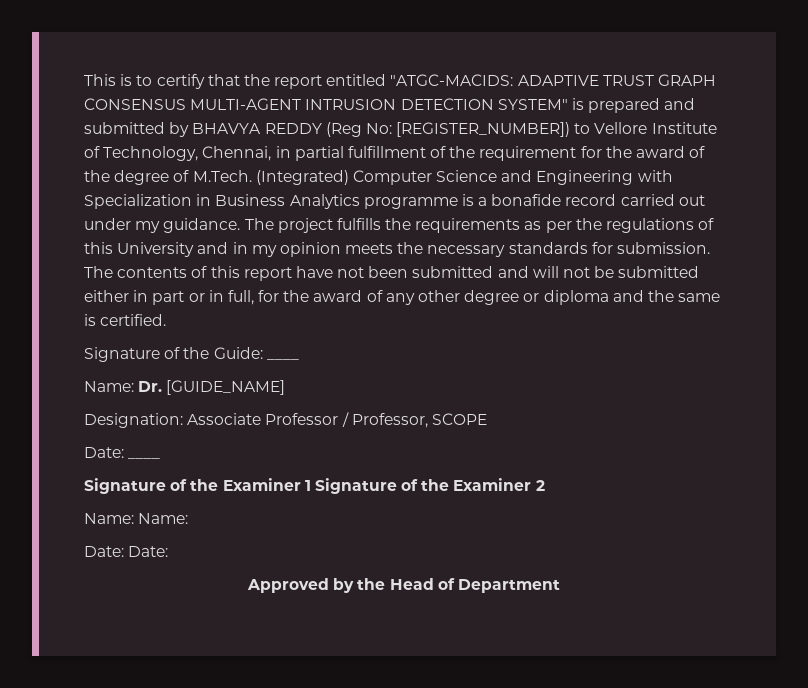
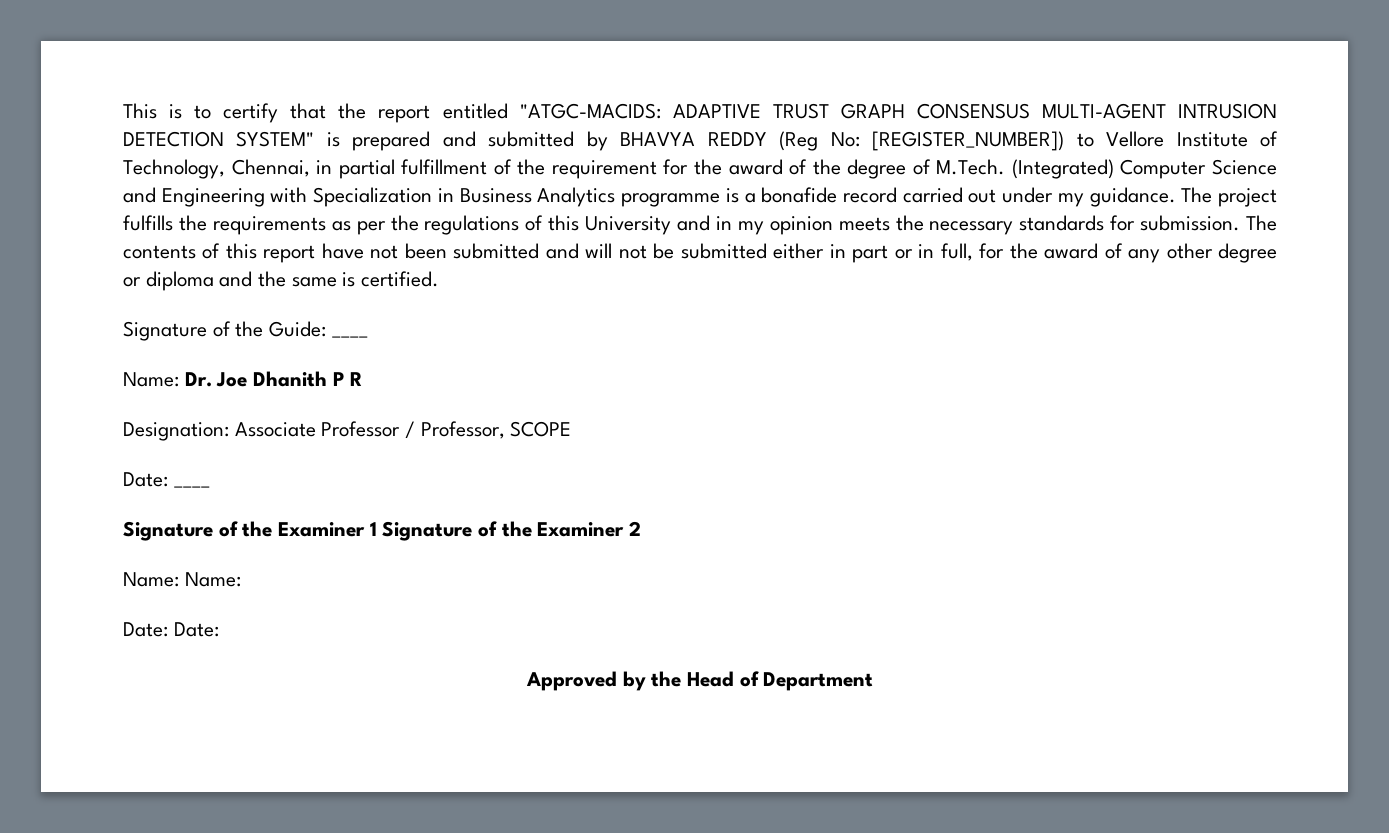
- Name: Dr. [GUIDE_NAME]
+ Name: Dr. Joe Dhanith P R

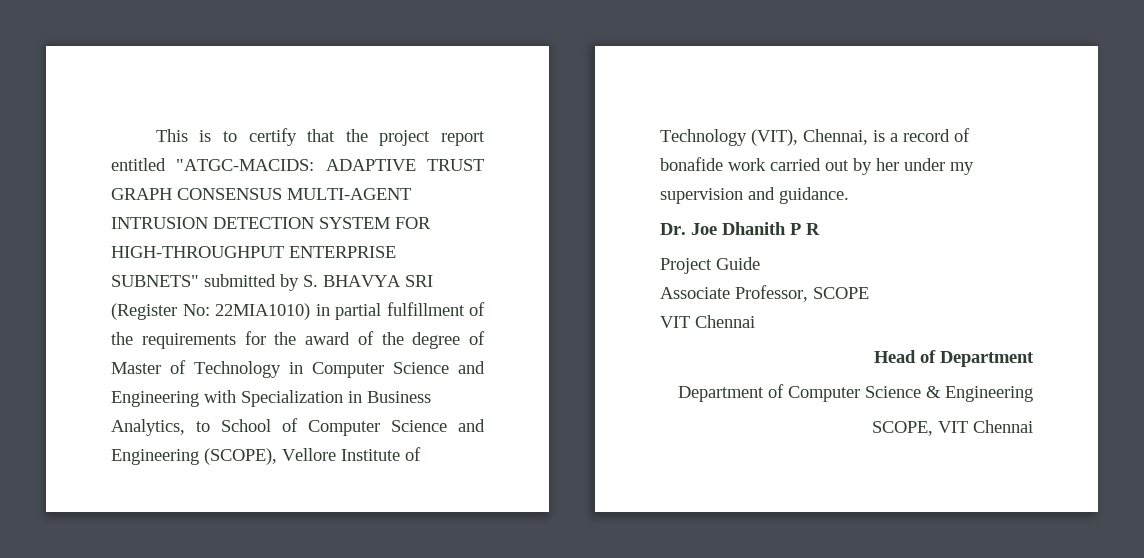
- This is to certify that the report entitled "ATGC-MACIDS: ADAPTIVE TRUST GRAPH CONSENSUS MULTI-AGENT INTRUSION DETECTION SYSTEM" is prepared and submitted by BHAVYA REDDY (Reg No: [REGISTER_NUMBER]) to Vellore Institute of Technology, Chennai, in partial fulfillment of the requirement for the award of the degree of M.Tech. (Integrated) Computer Science and Engineering with Specialization in Business Analytics programme is a bonafide record carried out under my guidance. The project fulfills the requirements as per the regulations of this University and in my opinion meets the necessary standards for submission. The contents of this report have not been submitted and will not be submitted either in part or in full, for the award of any other degree or diploma and the same is certified.
- Signature of the Guide: ____
- Name: Dr. Joe Dhanith P R
+ This is to certify that the project report entitled "ATGC-MACIDS: ADAPTIVE TRUST GRAPH CONSENSUS MULTI-AGENT INTRUSION DETECTION SYSTEM FOR HIGH-THROUGHPUT ENTERPRISE SUBNETS" submitted by S. BHAVYA SRI (Register No: 22MIA1010) in partial fulfillment of the requirements for the award of the degree of Master of Technology in Computer Science and Engineering with Specialization in Business Analytics, to School of Computer Science and Engineering (SCOPE), Vellore Institute of Technology (VIT), Chennai, is a record of bonafide work carried out by her under my supervision and guidance.
+ Dr. Joe Dhanith P R
- Designation: Associate Professor / Professor, SCOPE
- Date: ____
- Signature of the Examiner 1 Signature of the Examiner 2
- Name: Name:
- Date: Date:
- Approved by the Head of Department
+ Project Guide
+ Associate Professor, SCOPE
+ VIT Chennai
+ Head of Department
+ Department of Computer Science & Engineering
+ SCOPE, VIT Chennai

